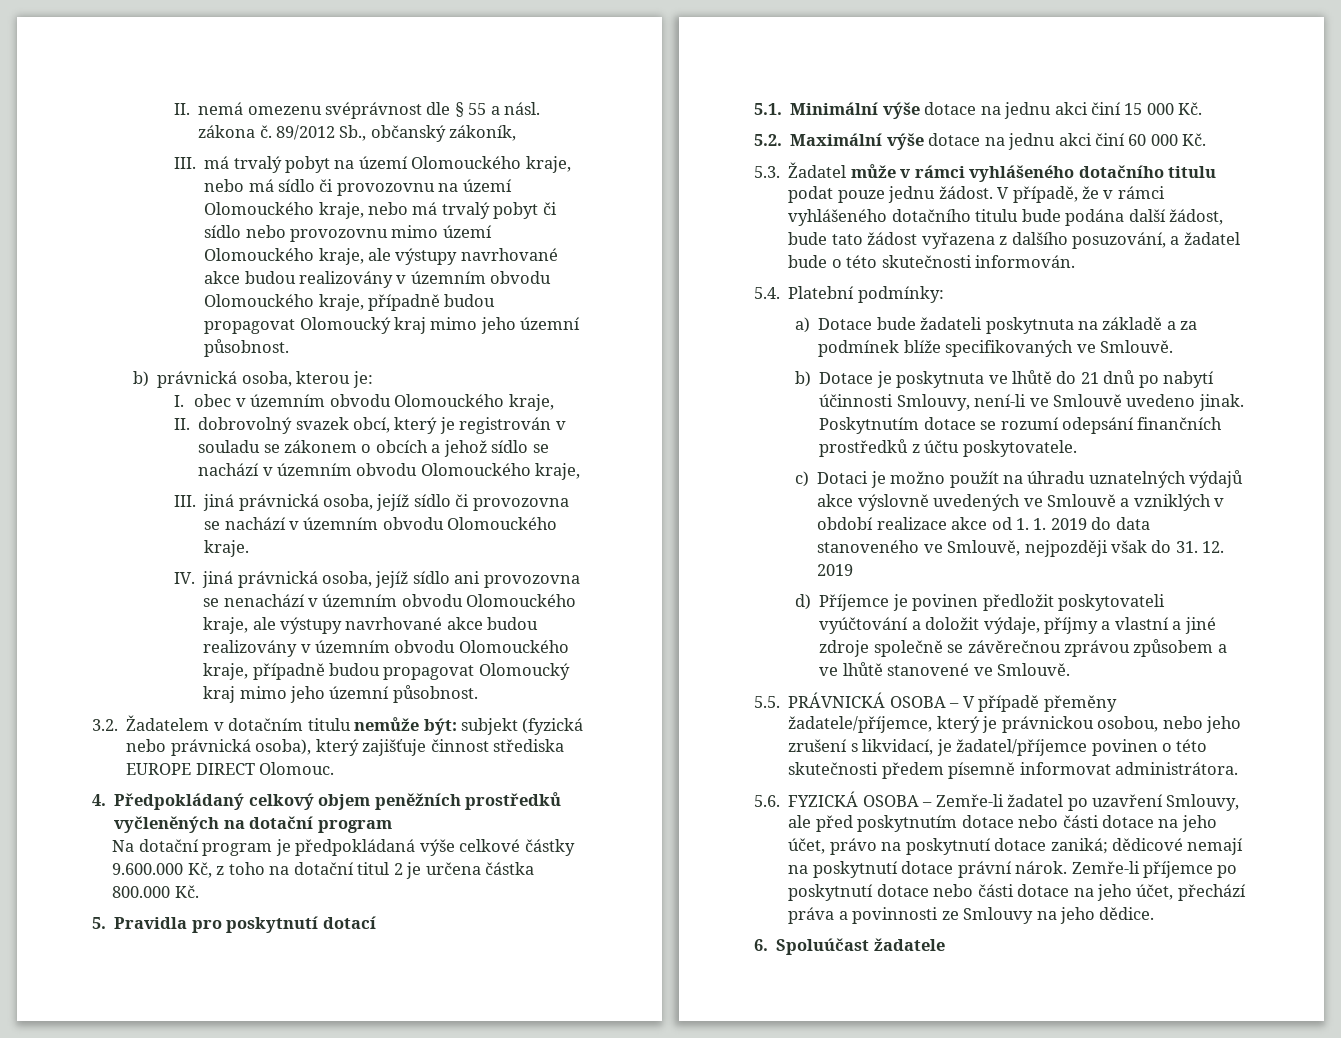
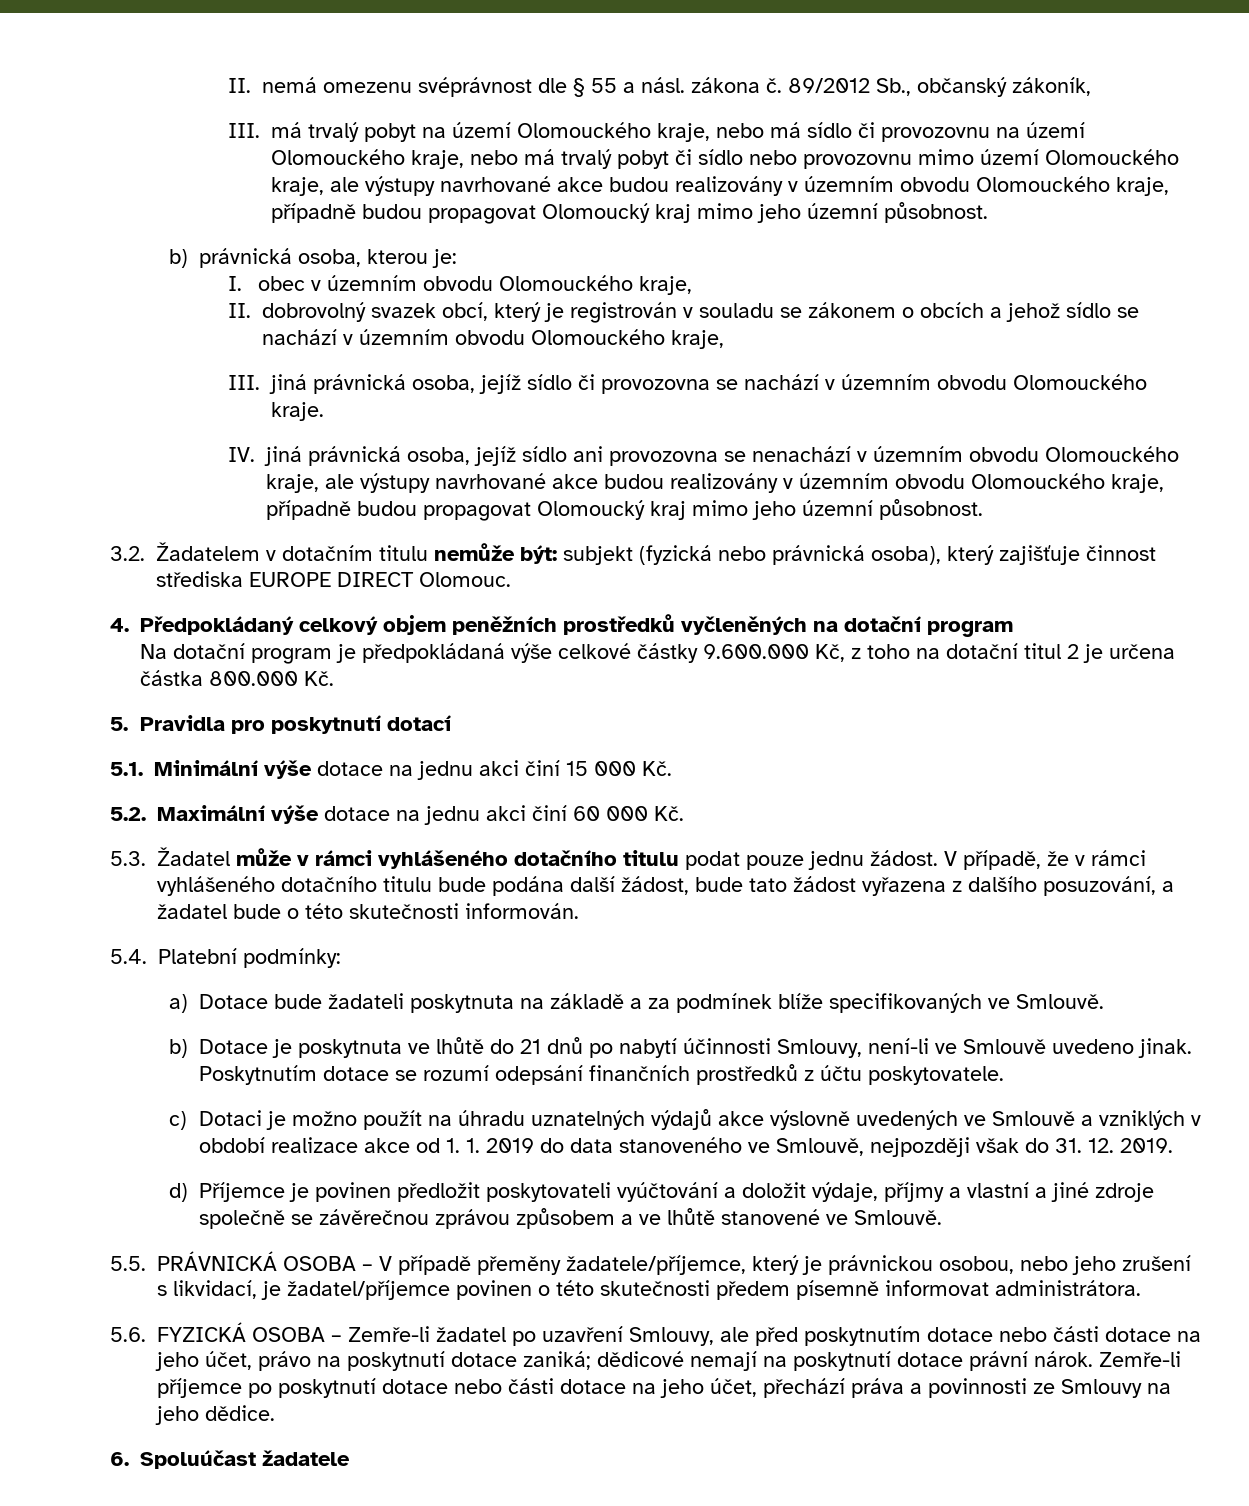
- c) Dotaci je možno použít na úhradu uznatelných výdajů akce výslovně uvedených ve Smlouvě a vzniklých v období realizace akce od 1. 1. 2019 do data stanoveného ve Smlouvě, nejpozději však do 31. 12. 2019
+ c) Dotaci je možno použít na úhradu uznatelných výdajů akce výslovně uvedených ve Smlouvě a vzniklých v období realizace akce od 1. 1. 2019 do data stanoveného ve Smlouvě, nejpozději však do 31. 12. 2019.

